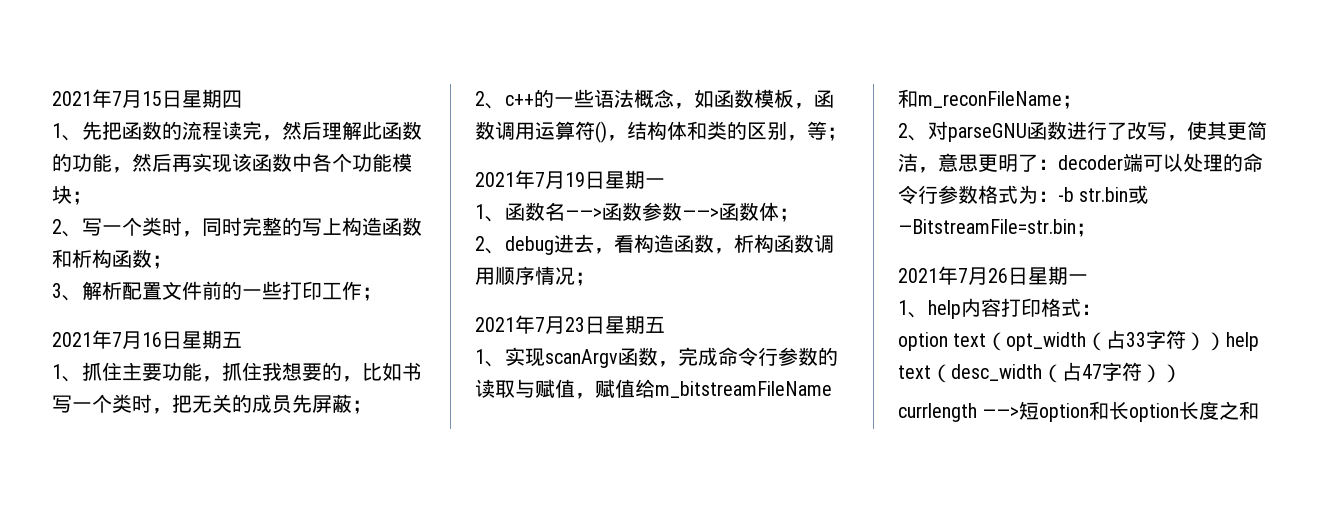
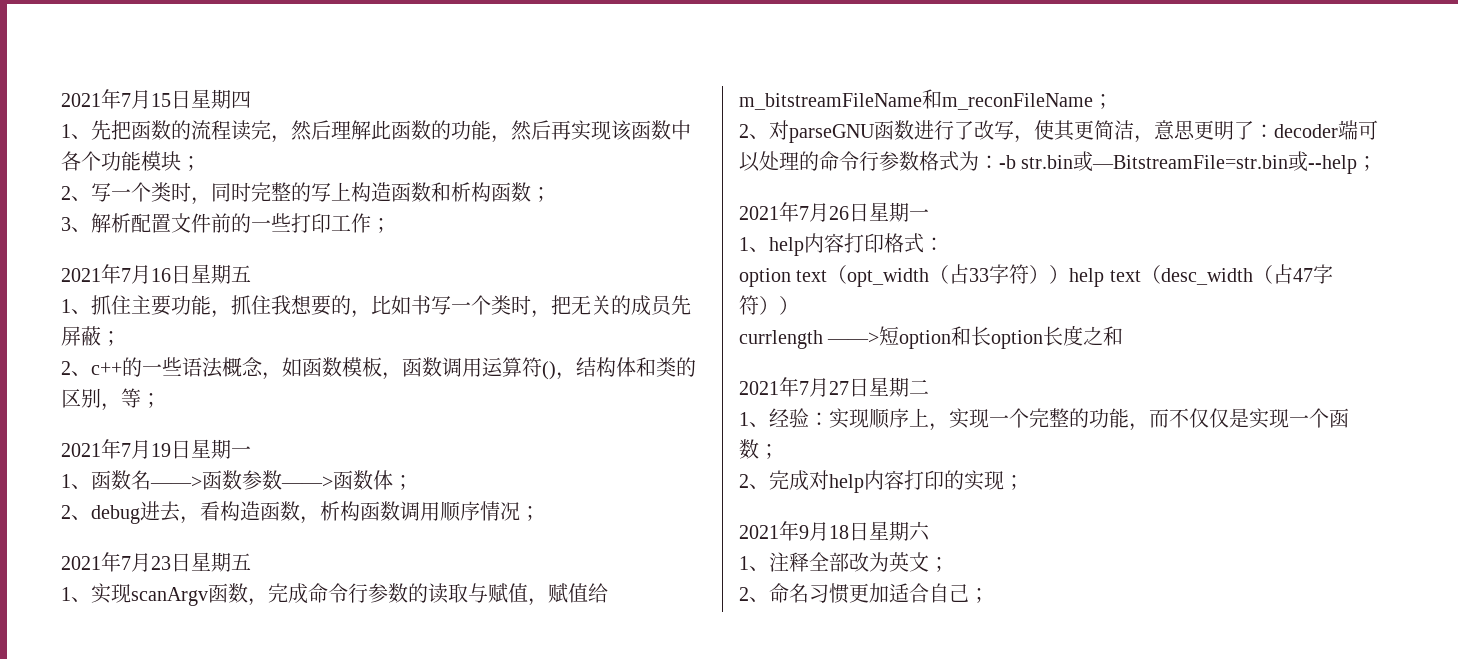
- 2、对parseGNU函数进行了改写，使其更简洁，意思更明了：decoder端可以处理的命令行参数格式为：-b str.bin或—BitstreamFile=str.bin；
+ 2、对parseGNU函数进行了改写，使其更简洁，意思更明了：decoder端可以处理的命令行参数格式为：-b str.bin或—BitstreamFile=str.bin或--help；
+ 2021年7月27日星期二
+ 1、经验：实现顺序上，实现一个完整的功能，而不仅仅是实现一个函数；
+ 2、完成对help内容打印的实现；
+ 2021年9月18日星期六
+ 1、注释全部改为英文；
+ 2、命名习惯更加适合自己；

